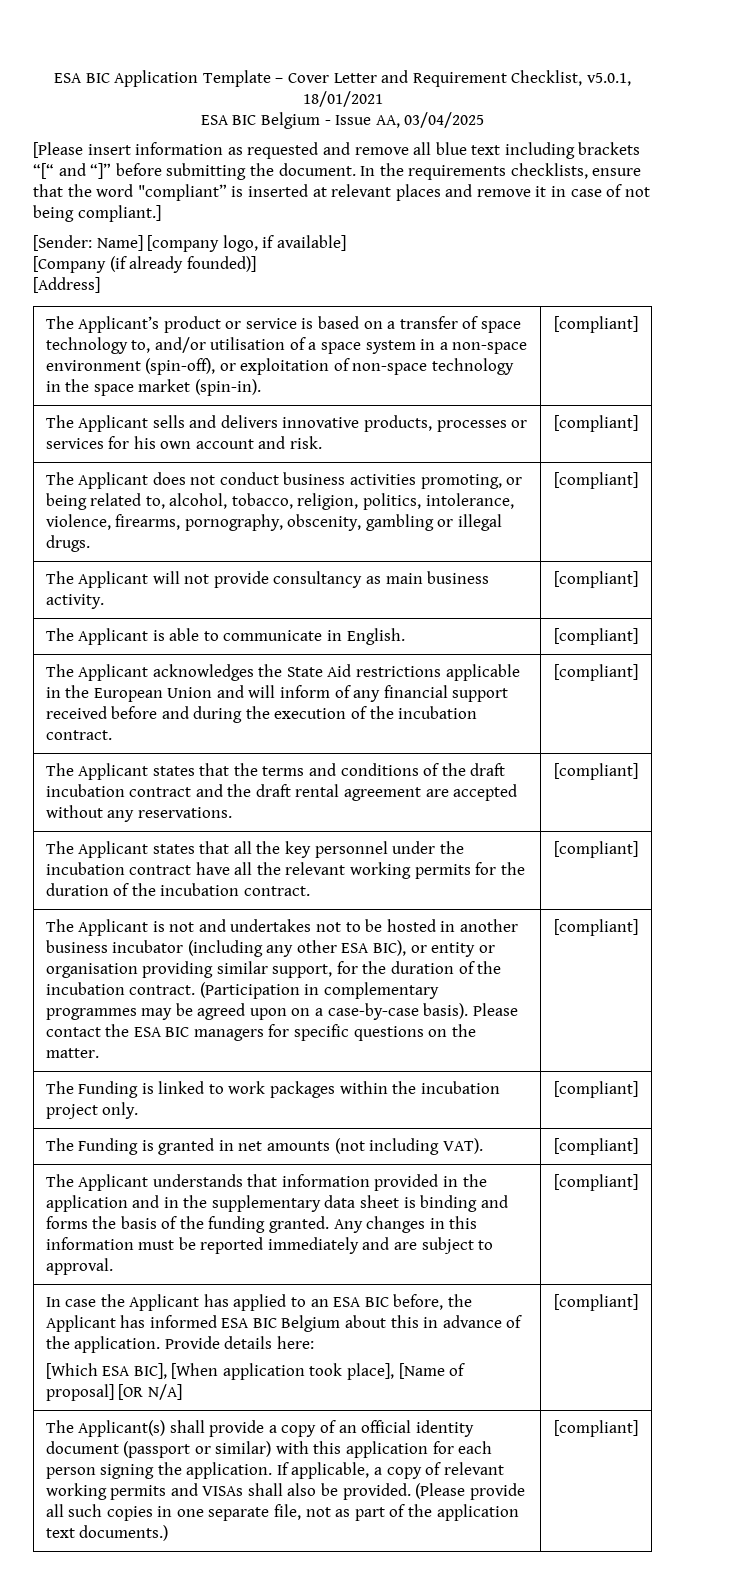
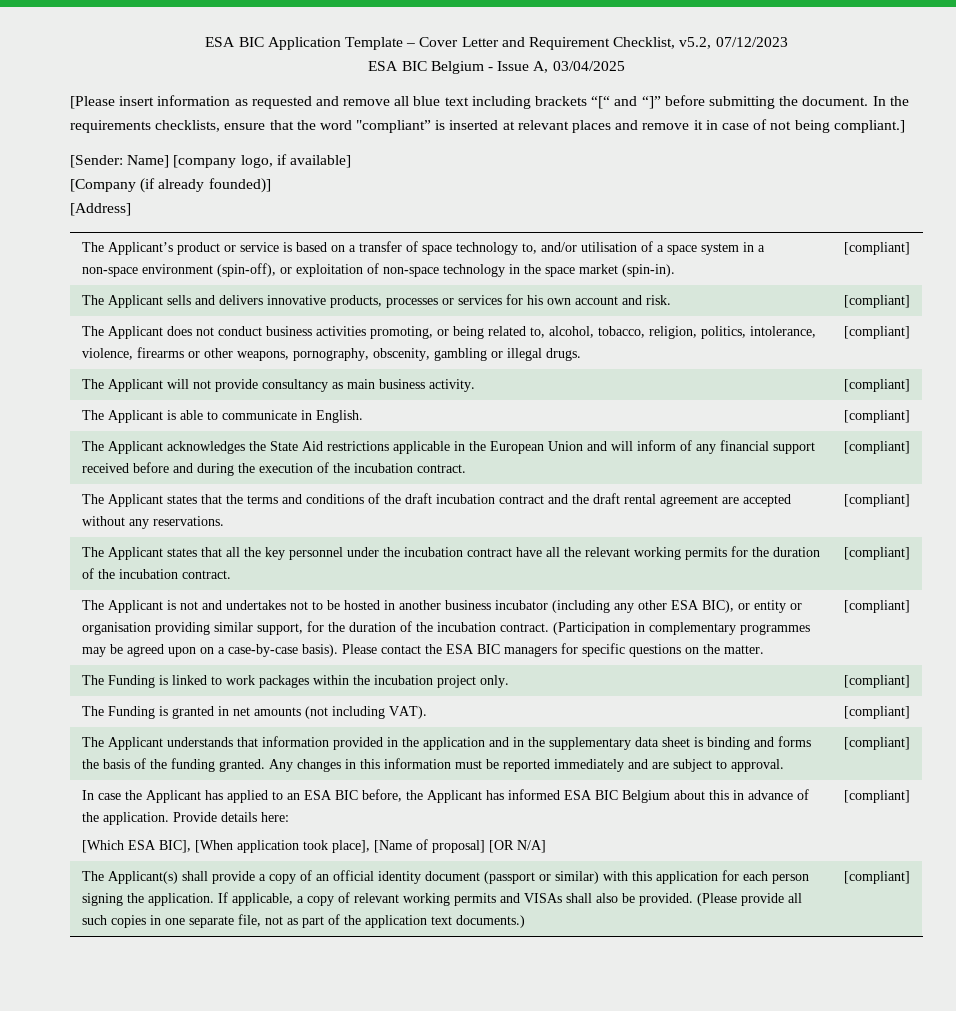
- ESA BIC Application Template – Cover Letter and Requirement Checklist, v5.0.1, 18/01/2021
+ ESA BIC Application Template – Cover Letter and Requirement Checklist, v5.2, 07/12/2023
- ESA BIC Belgium - Issue AA, 03/04/2025
+ ESA BIC Belgium - Issue A, 03/04/2025
- The Applicant does not conduct business activities promoting, or being related to, alcohol, tobacco, religion, politics, intolerance, violence, firearms, pornography, obscenity, gambling or illegal drugs. | [compliant]
+ The Applicant does not conduct business activities promoting, or being related to, alcohol, tobacco, religion, politics, intolerance, violence, firearms or other weapons, pornography, obscenity, gambling or illegal drugs. | [compliant]

